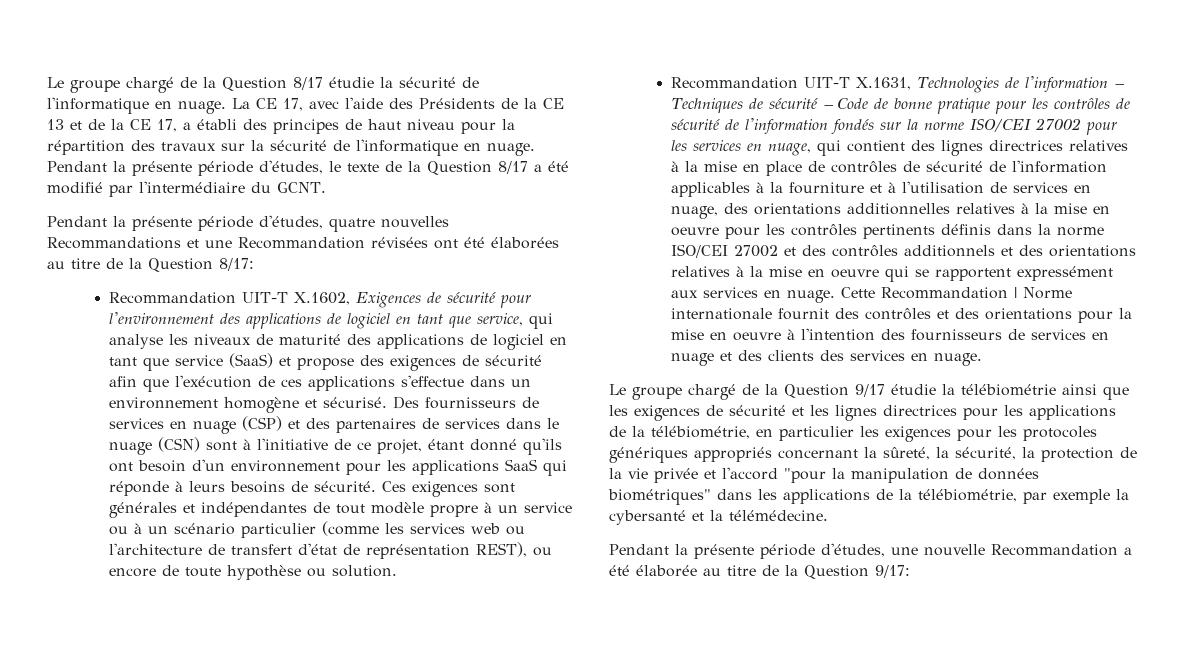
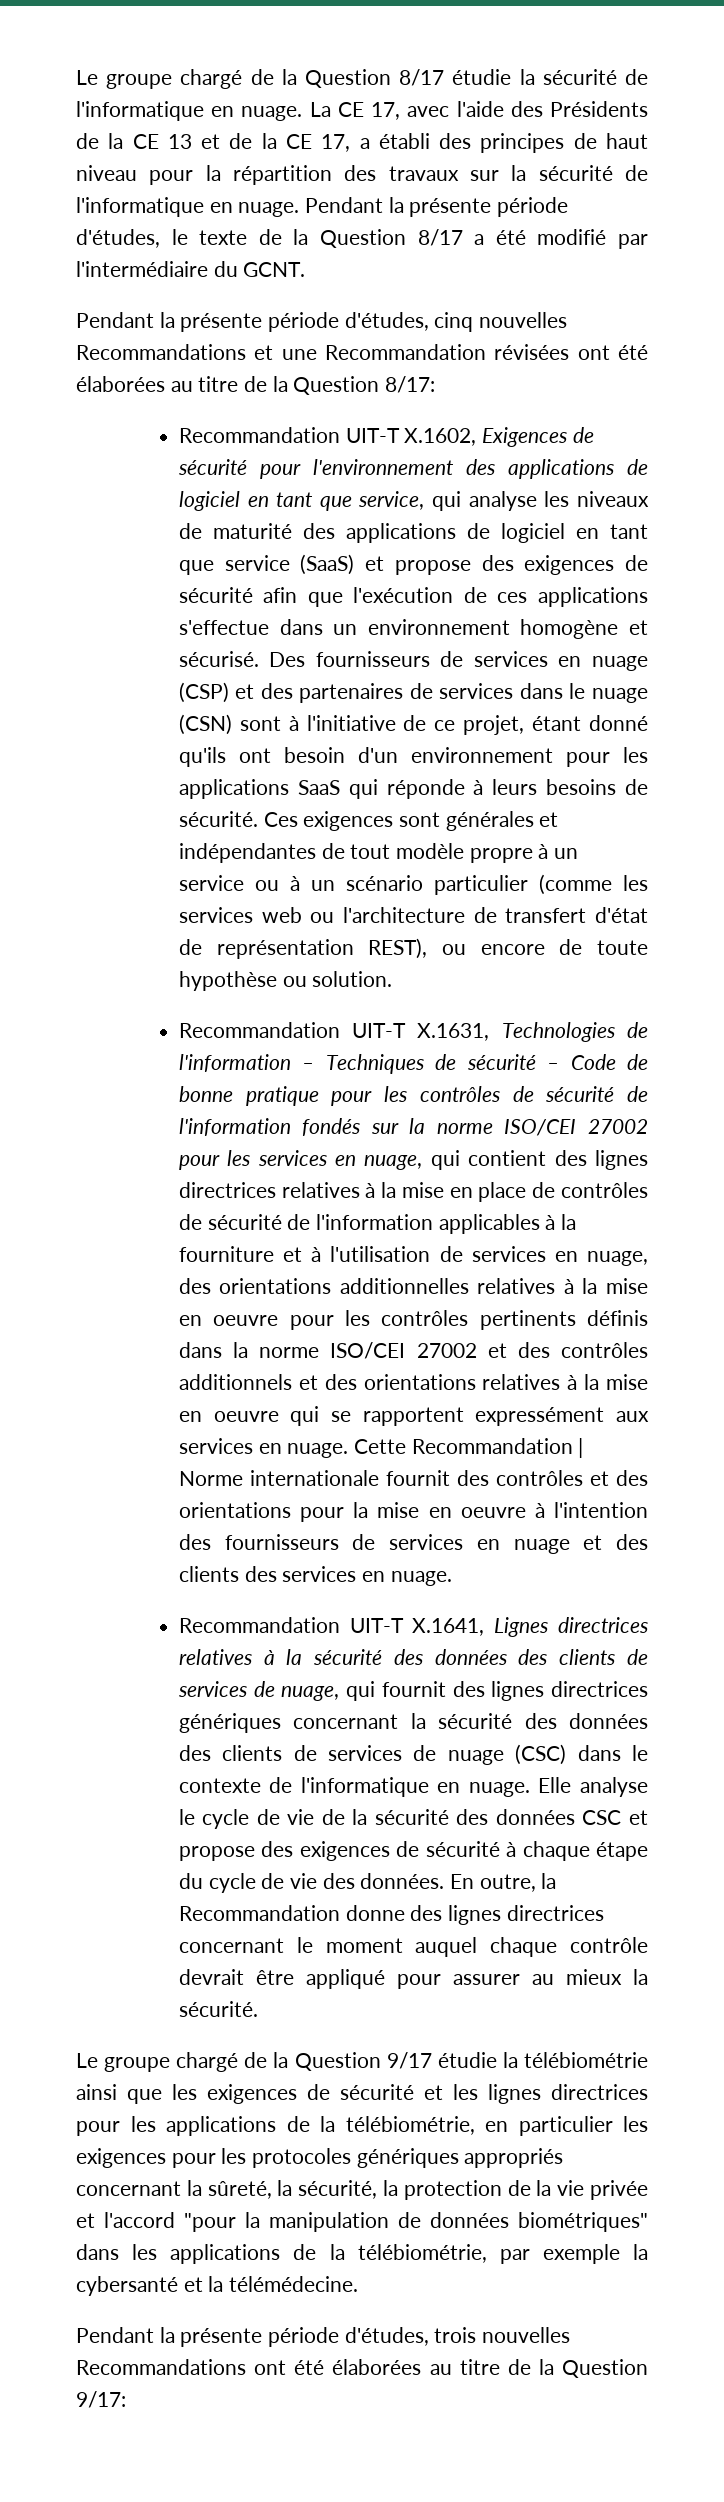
- Pendant la présente période d'études, quatre nouvelles Recommandations et une Recommandation révisées ont été élaborées au titre de la Question 8/17:
+ Pendant la présente période d'études, cinq nouvelles Recommandations et une Recommandation révisées ont été élaborées au titre de la Question 8/17:
+ Recommandation UIT-T X.1641, Lignes directrices relatives à la sécurité des données des clients de services de nuage, qui fournit des lignes directrices génériques concernant la sécurité des données des clients de services de nuage (CSC) dans le contexte de l'informatique en nuage. Elle analyse le cycle de vie de la sécurité des données CSC et propose des exigences de sécurité à chaque étape du cycle de vie des données. En outre, la Recommandation donne des lignes directrices concernant le moment auquel chaque contrôle devrait être appliqué pour assurer au mieux la sécurité.
- Pendant la présente période d'études, une nouvelle Recommandation a été élaborée au titre de la Question 9/17:
+ Pendant la présente période d'études, trois nouvelles Recommandations ont été élaborées au titre de la Question 9/17:

